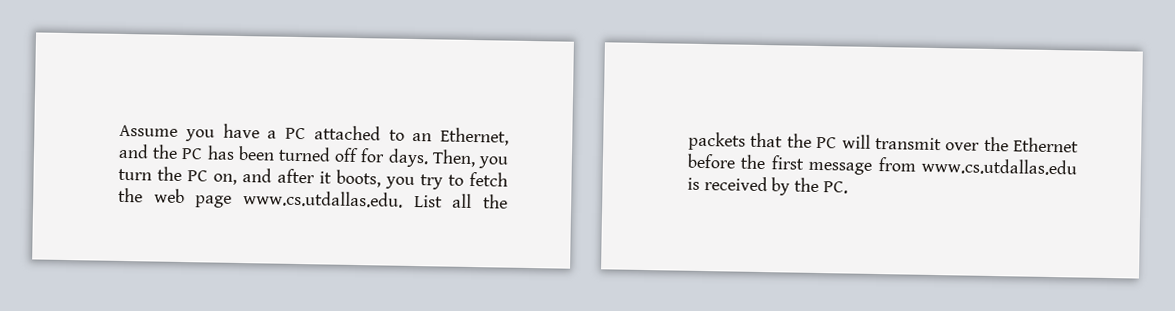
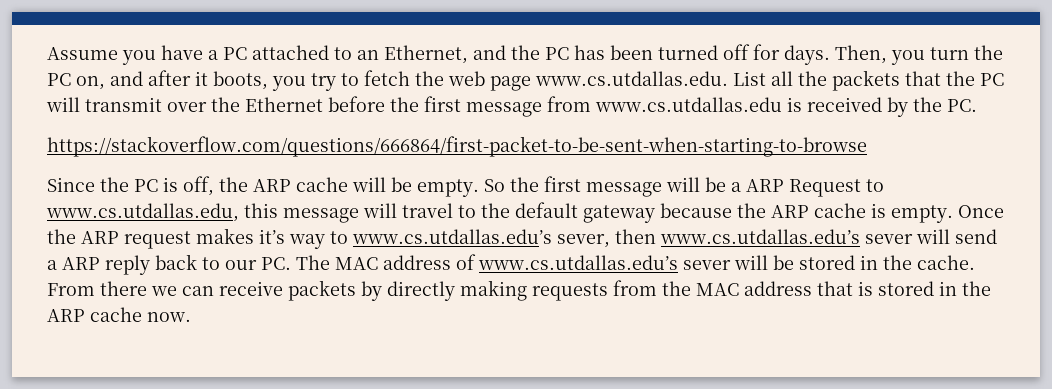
+ https://stackoverflow.com/questions/666864/first-packet-to-be-sent-when-starting-to-browse
+ Since the PC is off, the ARP cache will be empty. So the first message will be a ARP Request to www.cs.utdallas.edu, this message will travel to the default gateway because the ARP cache is empty. Once the ARP request makes it’s way to www.cs.utdallas.edu’s sever, then www.cs.utdallas.edu’s sever will send a ARP reply back to our PC. The MAC address of www.cs.utdallas.edu’s sever will be stored in the cache. From there we can receive packets by directly making requests from the MAC address that is stored in the ARP cache now.

